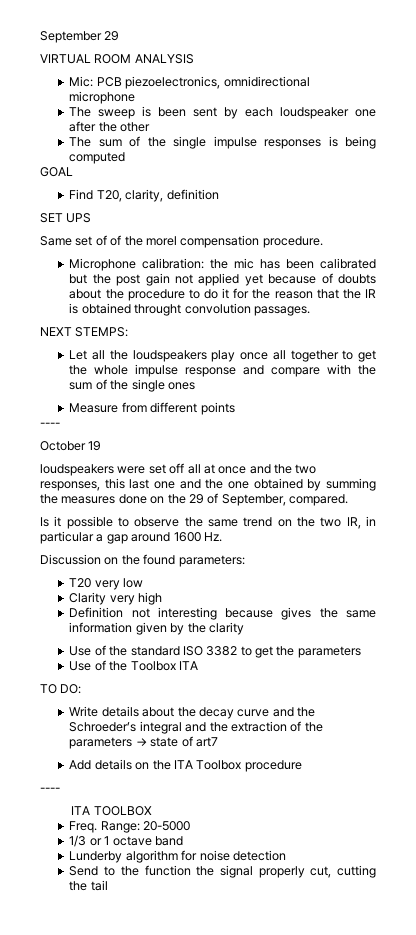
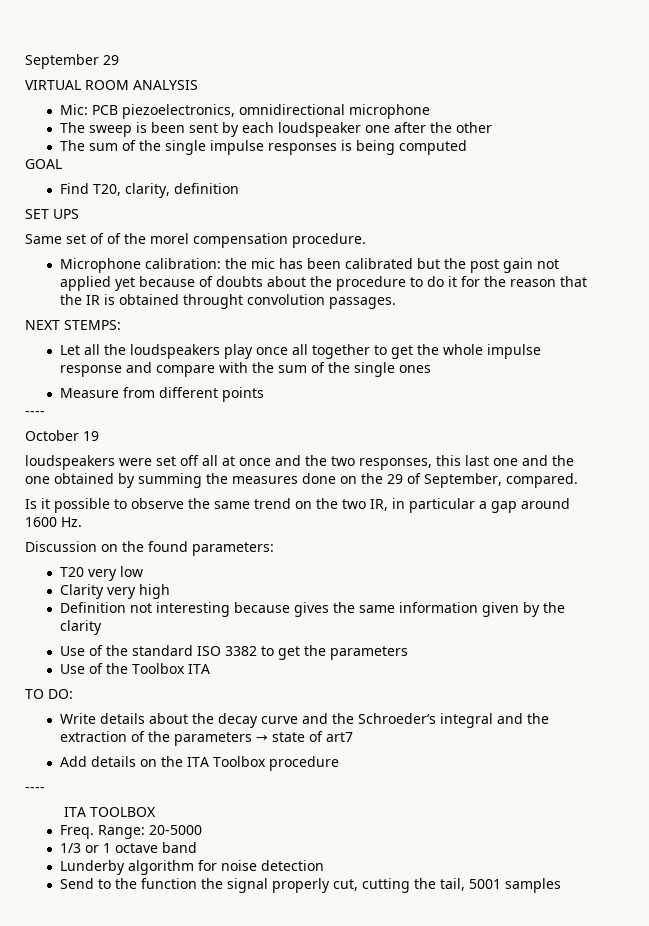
- Send to the function the signal properly cut, cutting the tail
+ Send to the function the signal properly cut, cutting the tail, 5001 samples

